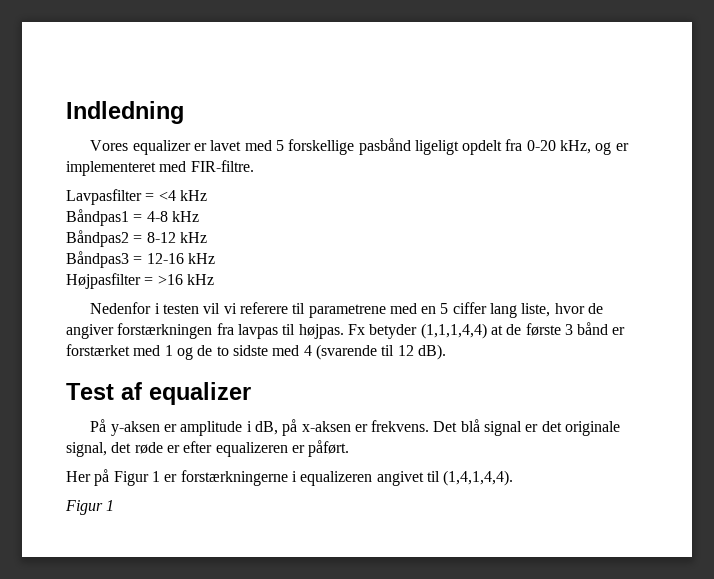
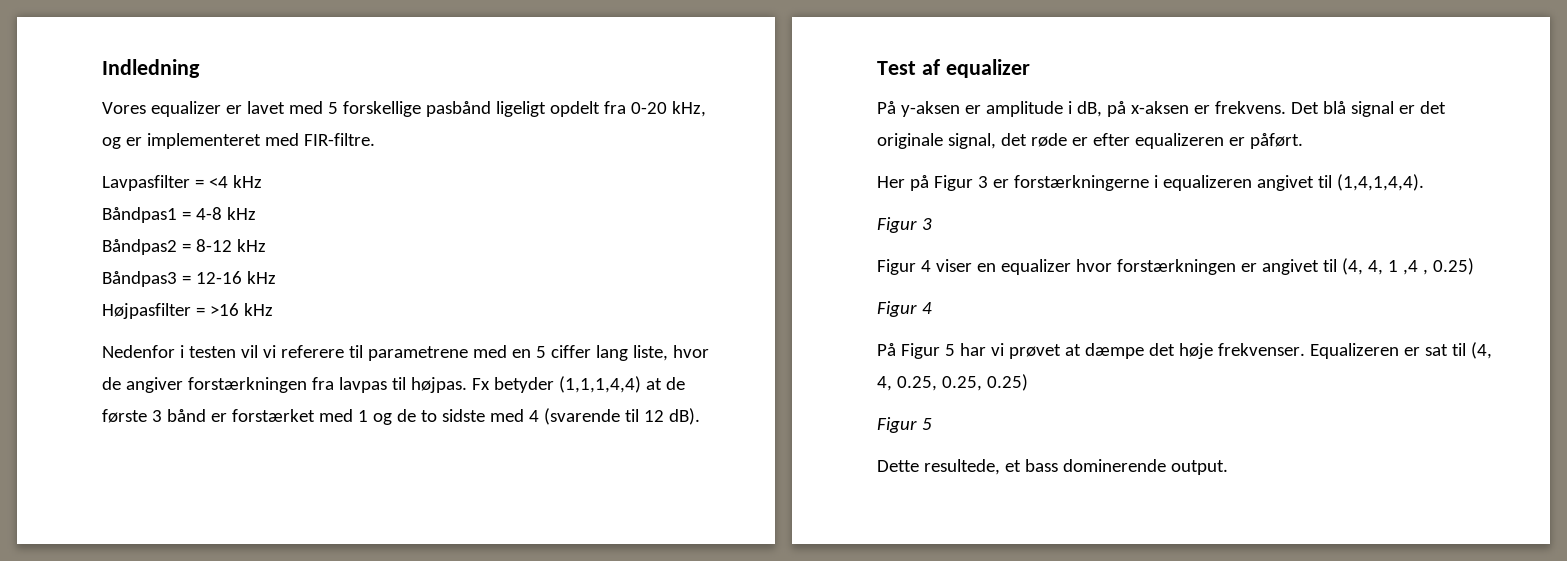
- Her på Figur 1 er forstærkningerne i equalizeren angivet til (1,4,1,4,4).
- Figur 1
+ Her på Figur 3 er forstærkningerne i equalizeren angivet til (1,4,1,4,4).
+ Figur 3
+ Figur 4 viser en equalizer hvor forstærkningen er angivet til (4, 4, 1 ,4 , 0.25)
+ Figur 4
+ På Figur 5 har vi prøvet at dæmpe det høje frekvenser. Equalizeren er sat til (4, 4, 0.25, 0.25, 0.25)
+ Figur 5
+ Dette resultede, et bass dominerende output.

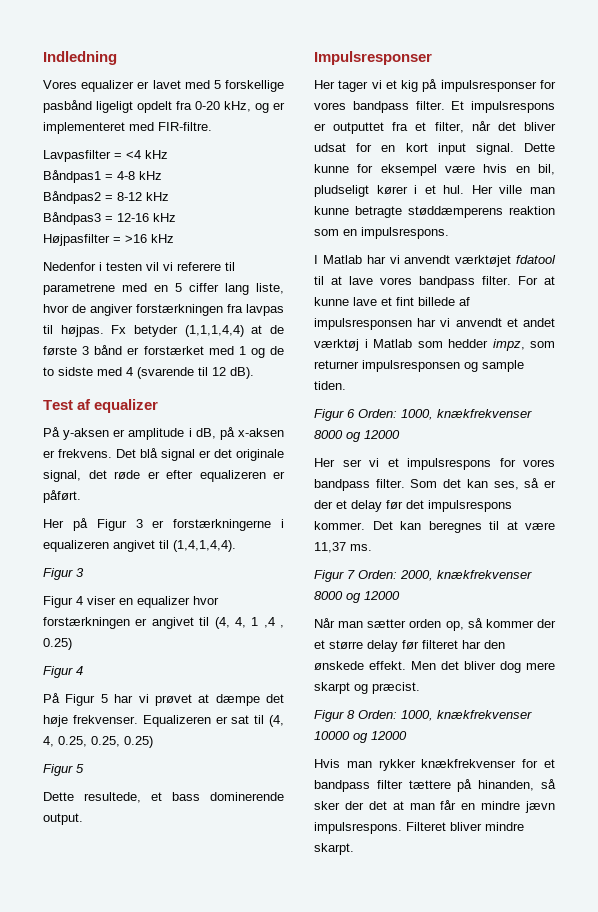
+ Impulsresponser
+ Her tager vi et kig på impulsresponser for vores bandpass filter. Et impulsrespons er outputtet fra et filter, når det bliver udsat for en kort input signal. Dette kunne for eksempel være hvis en bil, pludseligt kører i et hul. Her ville man kunne betragte støddæmperens reaktion som en impulsrespons.
+ I Matlab har vi anvendt værktøjet fdatool til at lave vores bandpass filter. For at kunne lave et fint billede af impulsresponsen har vi anvendt et andet værktøj i Matlab som hedder impz, som returner impulsresponsen og sample tiden.
+ Figur 6 Orden: 1000, knækfrekvenser 8000 og 12000
+ Her ser vi et impulsrespons for vores bandpass filter. Som det kan ses, så er der et delay før det impulsrespons kommer. Det kan beregnes til at være 11,37 ms.
+ Figur 7 Orden: 2000, knækfrekvenser 8000 og 12000
+ Når man sætter orden op, så kommer der et større delay før filteret har den ønskede effekt. Men det bliver dog mere skarpt og præcist.
+ Figur 8 Orden: 1000, knækfrekvenser 10000 og 12000
+ Hvis man rykker knækfrekvenser for et bandpass filter tættere på hinanden, så sker der det at man får en mindre jævn impulsrespons. Filteret bliver mindre skarpt.

